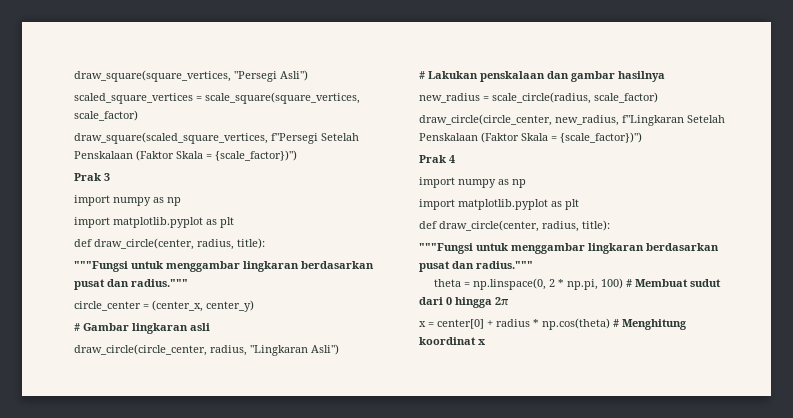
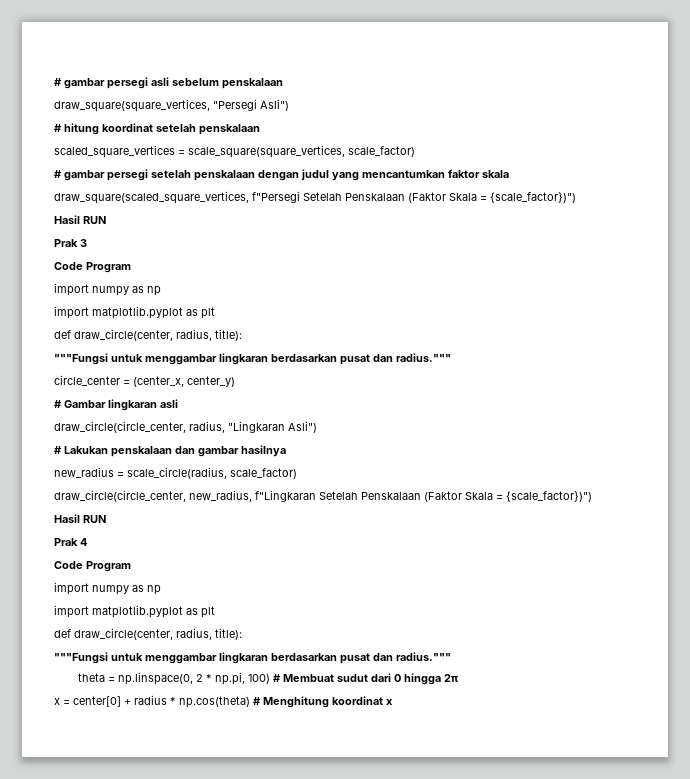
+ # gambar persegi asli sebelum penskalaan
  draw_square(square_vertices, "Persegi Asli")
+ # hitung koordinat setelah penskalaan
  scaled_square_vertices = scale_square(square_vertices, scale_factor)
+ # gambar persegi setelah penskalaan dengan judul yang mencantumkan faktor skala
  draw_square(scaled_square_vertices, f"Persegi Setelah Penskalaan (Faktor Skala = {scale_factor})")
+ Hasil RUN
  Prak 3
+ Code Program
  draw_circle(circle_center, new_radius, f"Lingkaran Setelah Penskalaan (Faktor Skala = {scale_factor})")
+ Hasil RUN
  Prak 4
+ Code Program

